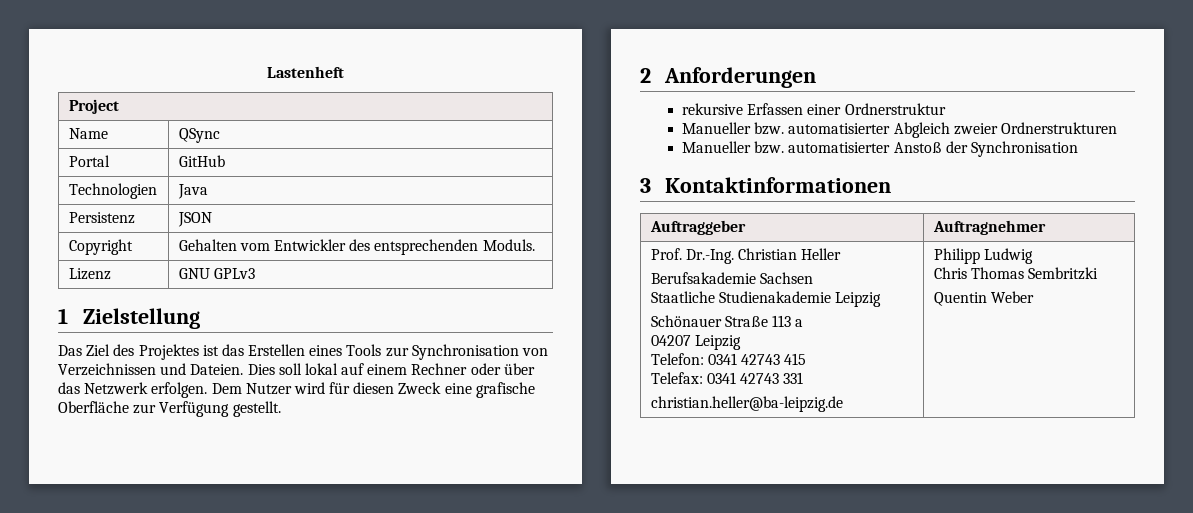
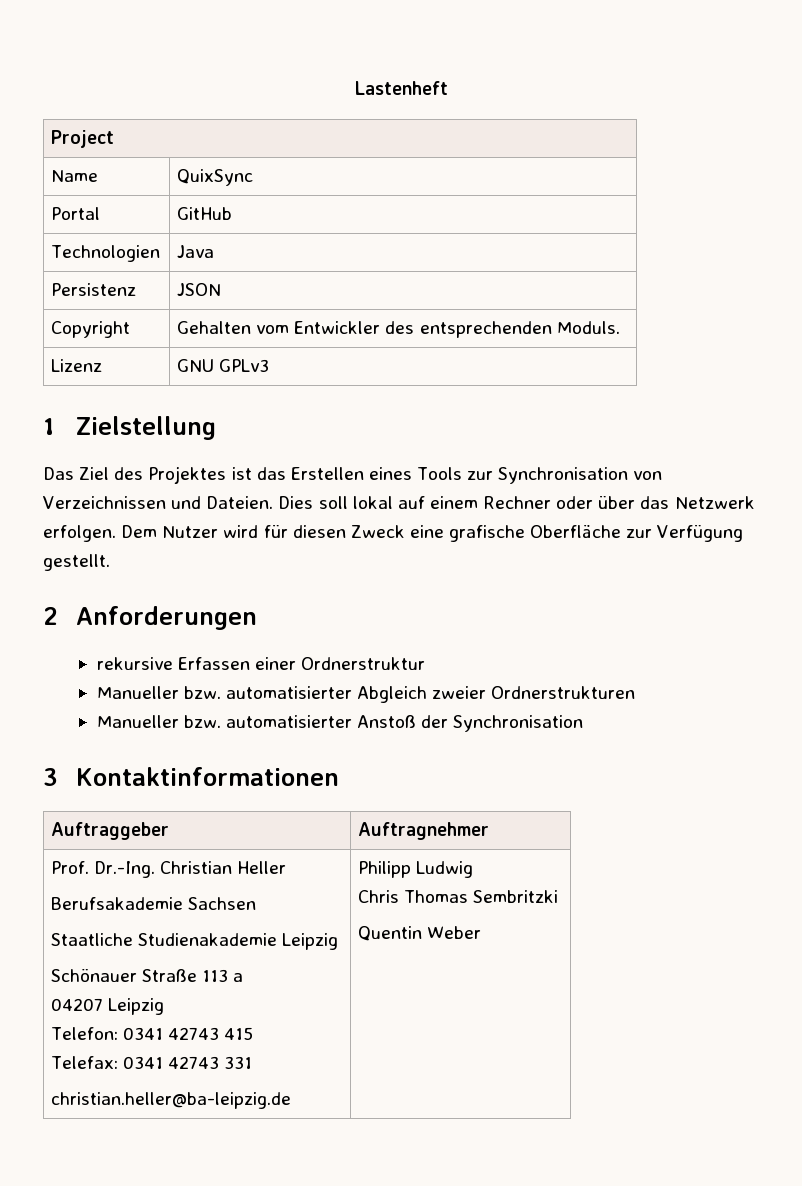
- Name | QSync
+ Name | QuixSync

